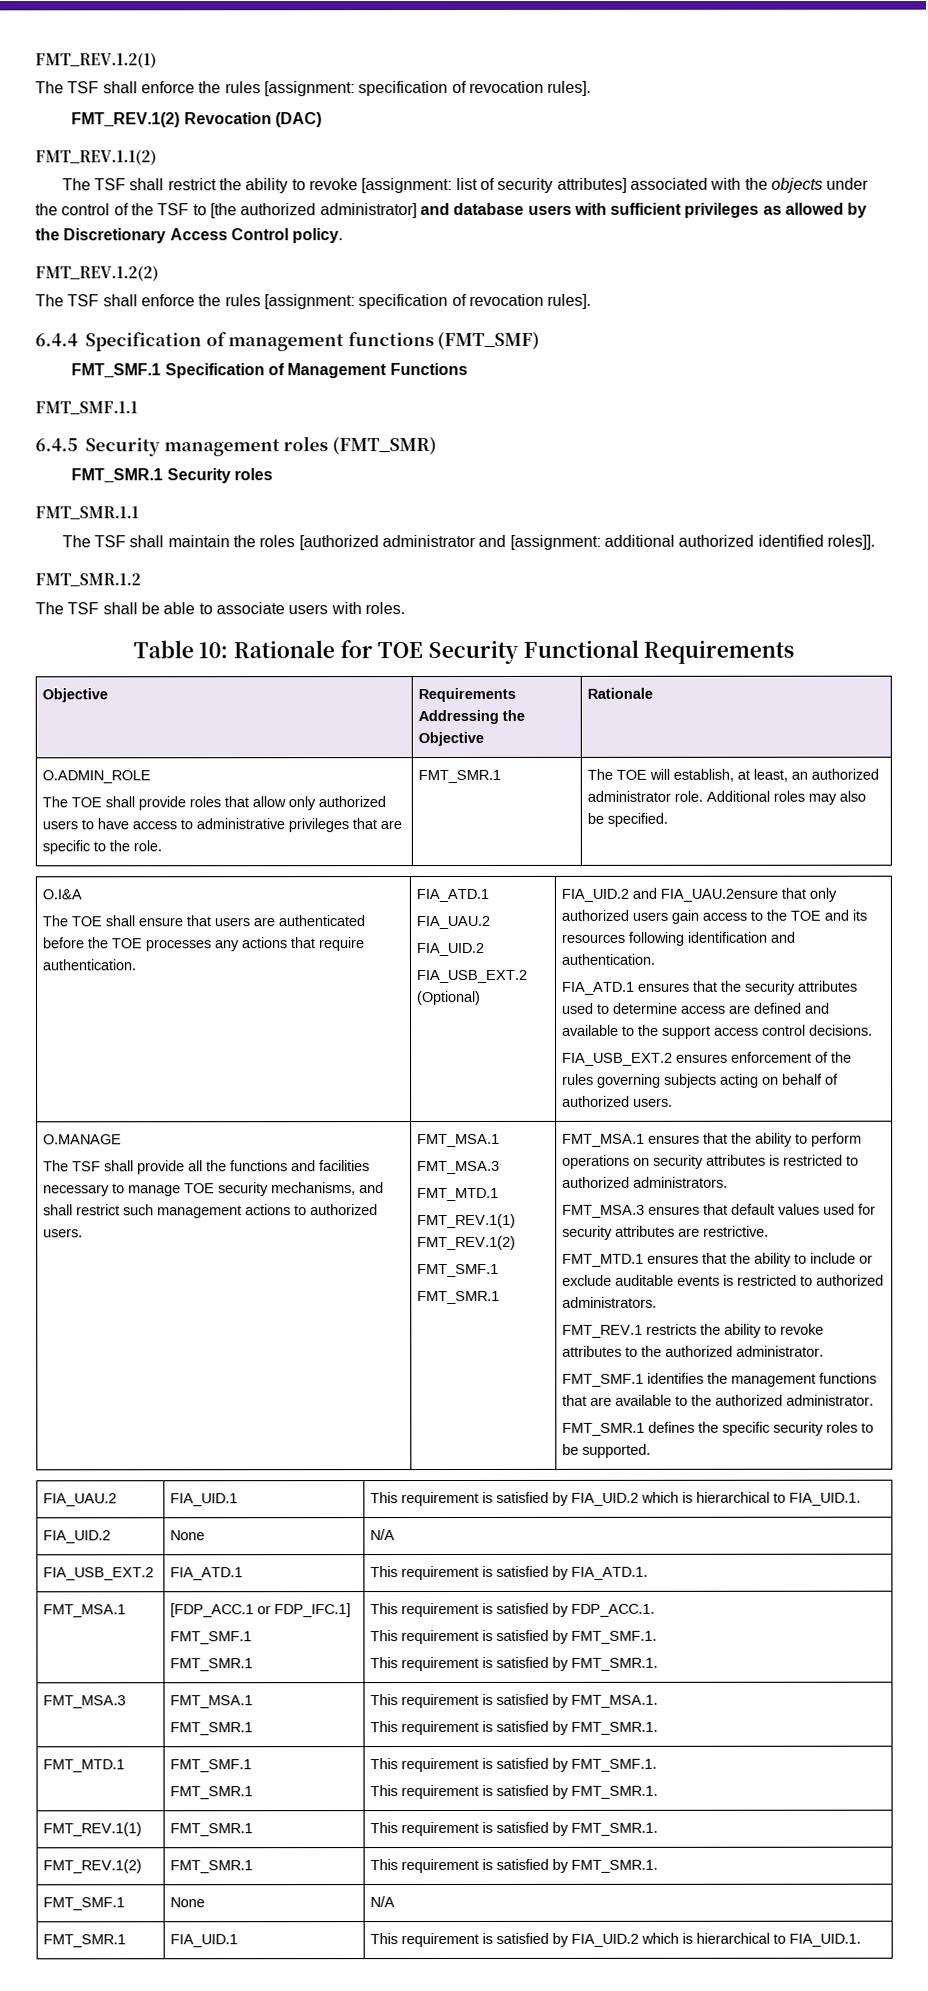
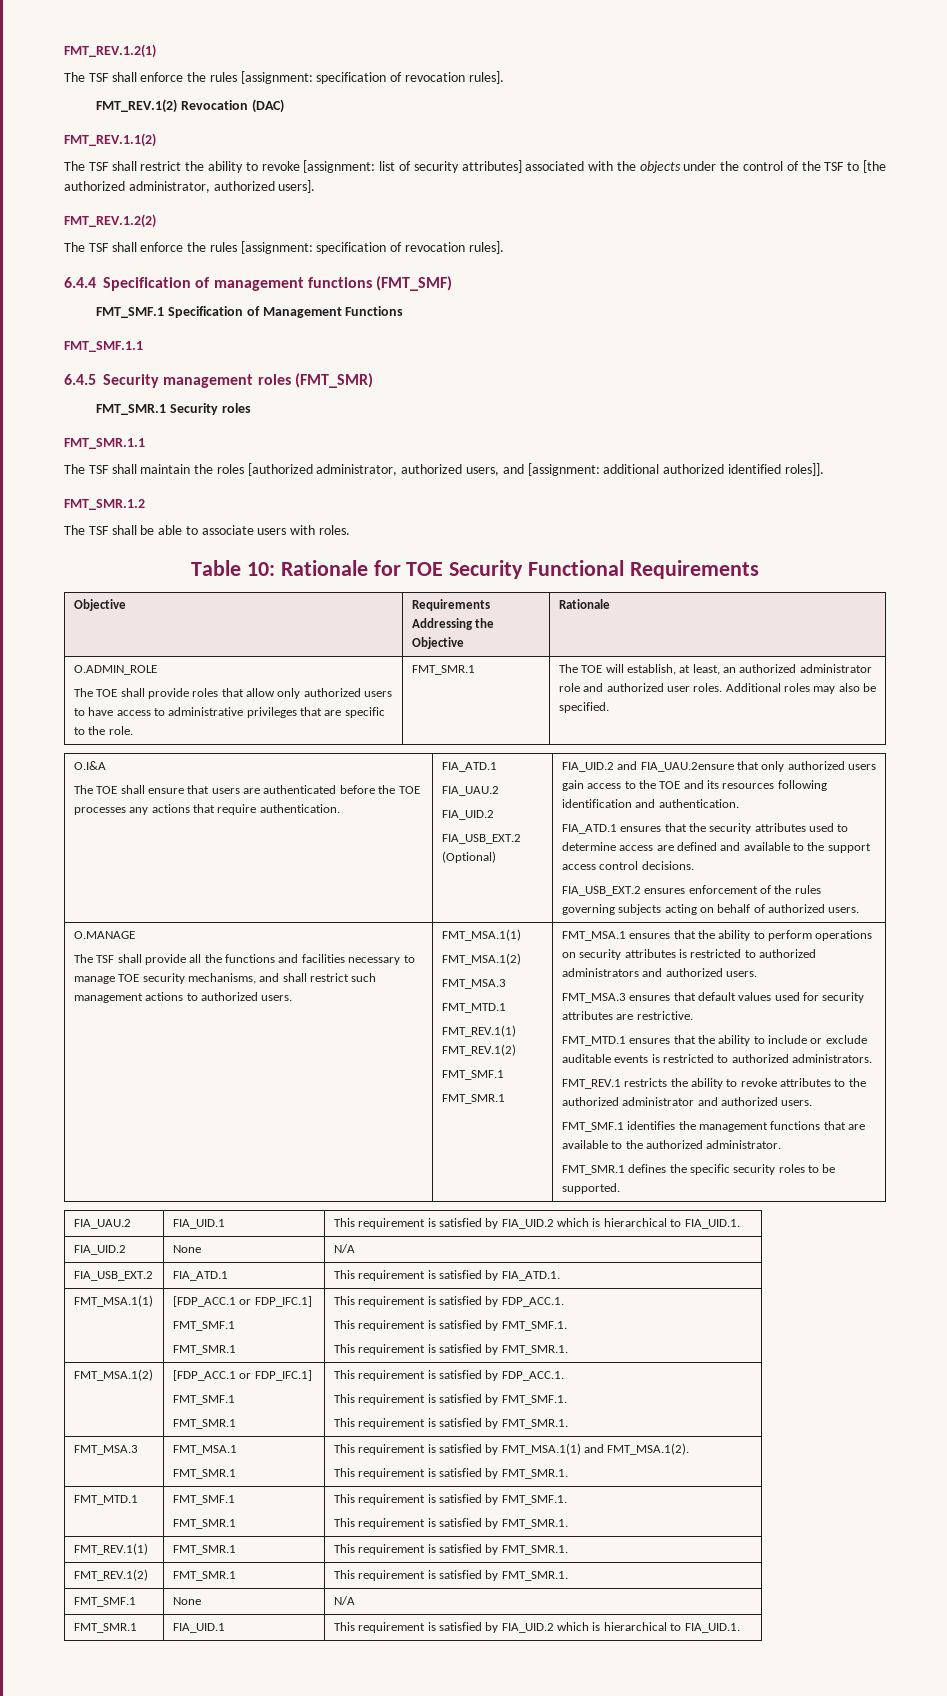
- The TSF shall restrict the ability to revoke [assignment: list of security attributes] associated with the objects under the control of the TSF to [the authorized administrator] and database users with sufficient privileges as allowed by the Discretionary Access Control policy.
+ The TSF shall restrict the ability to revoke [assignment: list of security attributes] associated with the objects under the control of the TSF to [the authorized administrator, authorized users].
- The TSF shall maintain the roles [authorized administrator and [assignment: additional authorized identified roles]].
+ The TSF shall maintain the roles [authorized administrator, authorized users, and [assignment: additional authorized identified roles]].
- The TOE will establish, at least, an authorized administrator role.
+ The TOE will establish, at least, an authorized administrator role and authorized user roles.
- The TSF shall provide all the functions and facilities necessary to manage TOE security mechanisms, and shall restrict such management actions to authorized users. | FMT_MSA.1
+ The TSF shall provide all the functions and facilities necessary to manage TOE security mechanisms, and shall restrict such management actions to authorized users. | FMT_MSA.1(1)
+ FMT_MSA.1(2)
- FMT_MSA.1 ensures that the ability to perform operations on security attributes is restricted to authorized administrators.
+ FMT_MSA.1 ensures that the ability to perform operations on security attributes is restricted to authorized administrators and authorized users.
- FMT_REV.1 restricts the ability to revoke attributes to the authorized administrator.
+ FMT_REV.1 restricts the ability to revoke attributes to the authorized administrator and authorized users.
- FMT_MSA.1 | [FDP_ACC.1 or FDP_IFC.1]
+ FMT_MSA.1(1) | [FDP_ACC.1 or FDP_IFC.1]
+ FMT_SMF.1
+ FMT_SMR.1 | This requirement is satisfied by FDP_ACC.1.
+ This requirement is satisfied by FMT_SMF.1.
+ This requirement is satisfied by FMT_SMR.1.
+ FMT_MSA.1(2) | [FDP_ACC.1 or FDP_IFC.1]
  FMT_MSA.3 | FMT_MSA.1
- FMT_SMR.1 | This requirement is satisfied by FMT_MSA.1.
+ FMT_SMR.1 | This requirement is satisfied by FMT_MSA.1(1) and FMT_MSA.1(2).

